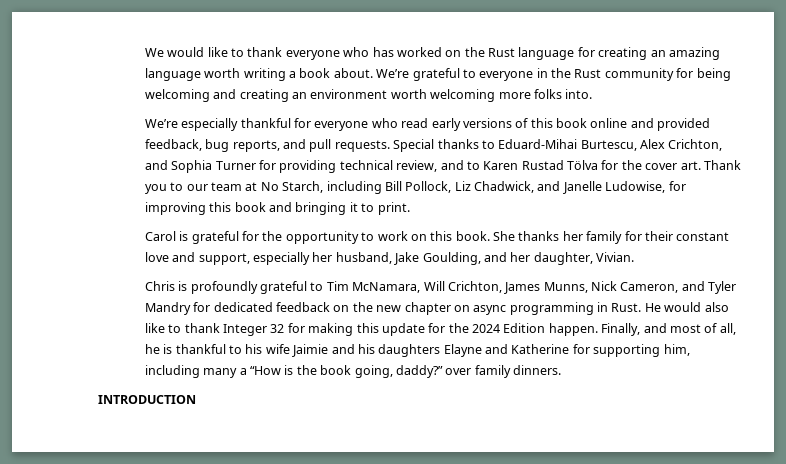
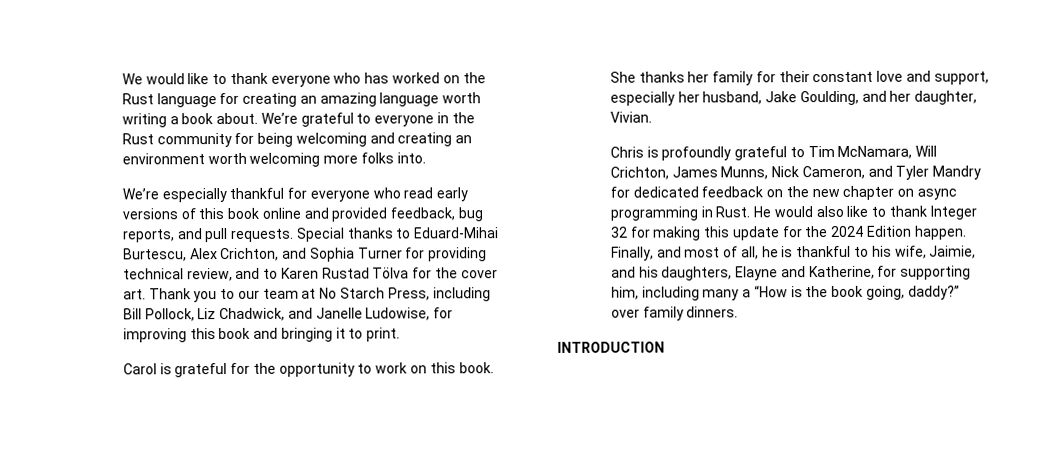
- Special thanks to Eduard-Mihai Burtescu, Alex Crichton, and Sophia Turner for providing technical review, and to Karen Rustad Tölva for the cover art. Thank you to our team at No Starch, including Bill Pollock, Liz Chadwick, and Janelle Ludowise, for improving this book and bringing it to print.
+ Special thanks to Eduard-Mihai Burtescu, Alex Crichton, and Sophia Turner for providing technical review, and to Karen Rustad Tölva for the cover art. Thank you to our team at No Starch Press, including Bill Pollock, Liz Chadwick, and Janelle Ludowise, for improving this book and bringing it to print.
- Finally, and most of all, he is thankful to his wife Jaimie and his daughters Elayne and Katherine for supporting him, including many a “How is the book going, daddy?” over family dinners.
+ Finally, and most of all, he is thankful to his wife, Jaimie, and his daughters, Elayne and Katherine, for supporting him, including many a “How is the book going, daddy?” over family dinners.

